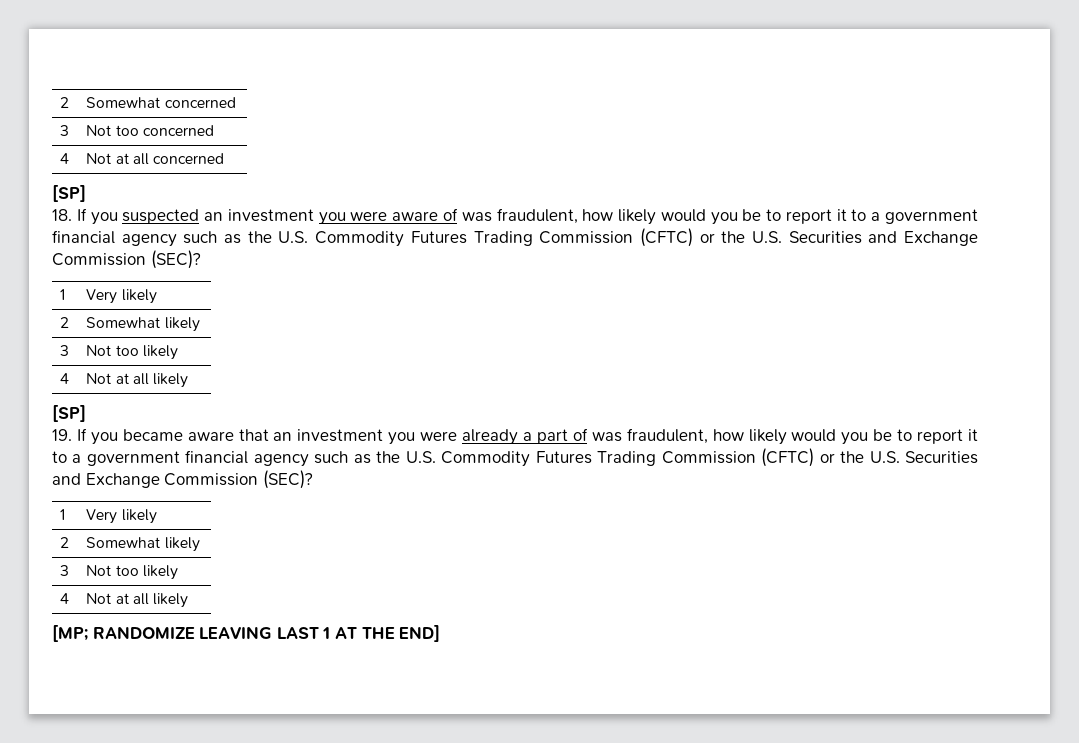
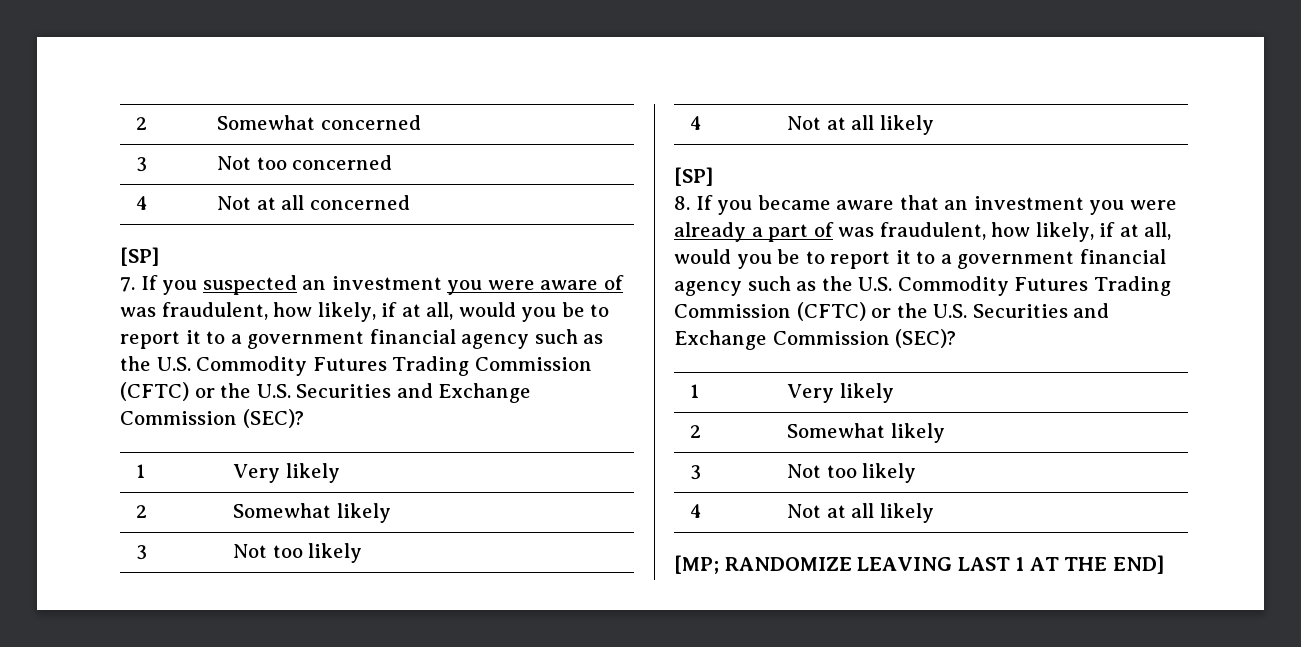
- 18. If you suspected an investment you were aware of was fraudulent, how likely would you be to report it to a government financial agency such as the U.S. Commodity Futures Trading Commission (CFTC) or the U.S. Securities and Exchange Commission (SEC)?
+ 7. If you suspected an investment you were aware of was fraudulent, how likely, if at all, would you be to report it to a government financial agency such as the U.S. Commodity Futures Trading Commission (CFTC) or the U.S. Securities and Exchange Commission (SEC)?
- 19. If you became aware that an investment you were already a part of was fraudulent, how likely would you be to report it to a government financial agency such as the U.S. Commodity Futures Trading Commission (CFTC) or the U.S. Securities and Exchange Commission (SEC)?
+ 8. If you became aware that an investment you were already a part of was fraudulent, how likely, if at all, would you be to report it to a government financial agency such as the U.S. Commodity Futures Trading Commission (CFTC) or the U.S. Securities and Exchange Commission (SEC)?

